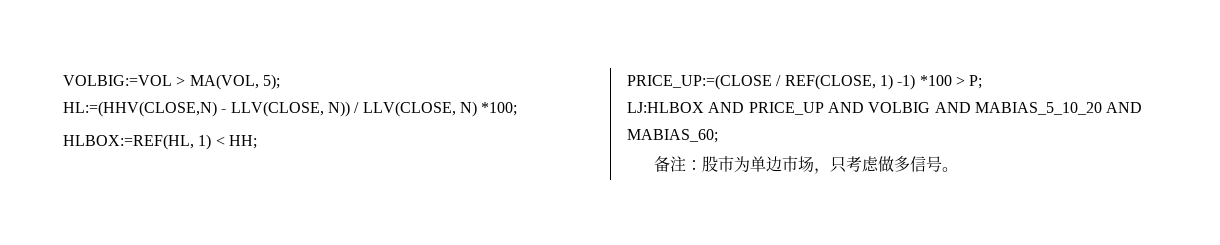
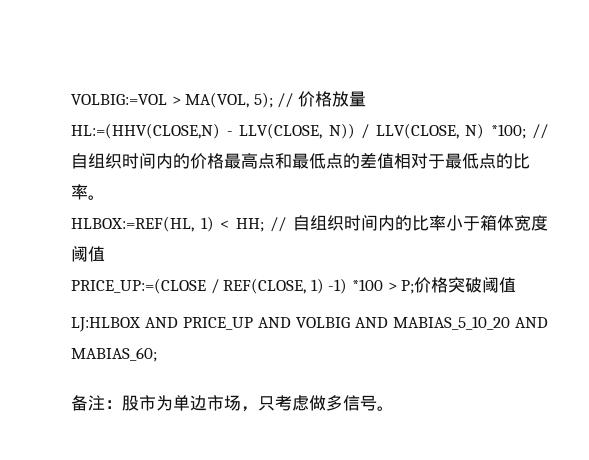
- VOLBIG:=VOL > MA(VOL, 5);
+ VOLBIG:=VOL > MA(VOL, 5); // 价格放量
- HL:=(HHV(CLOSE,N) - LLV(CLOSE, N)) / LLV(CLOSE, N) *100;
- HLBOX:=REF(HL, 1) < HH;
+ HL:=(HHV(CLOSE,N) - LLV(CLOSE, N)) / LLV(CLOSE, N) *100; // 自组织时间内的价格最高点和最低点的差值相对于最低点的比率。
+ HLBOX:=REF(HL, 1) < HH; // 自组织时间内的比率小于箱体宽度阈值
- PRICE_UP:=(CLOSE / REF(CLOSE, 1) -1) *100 > P;
+ PRICE_UP:=(CLOSE / REF(CLOSE, 1) -1) *100 > P;价格突破阈值

